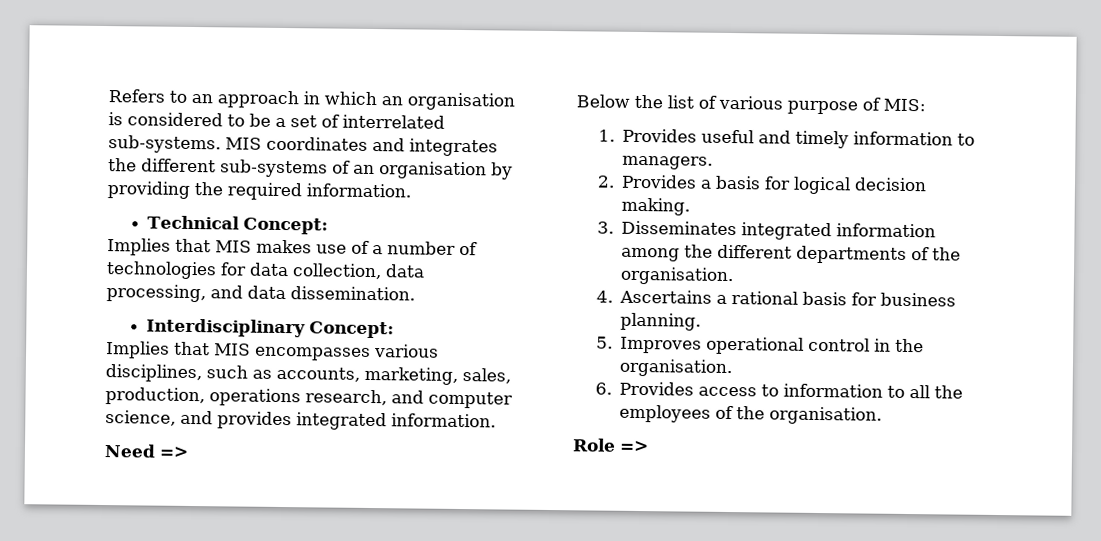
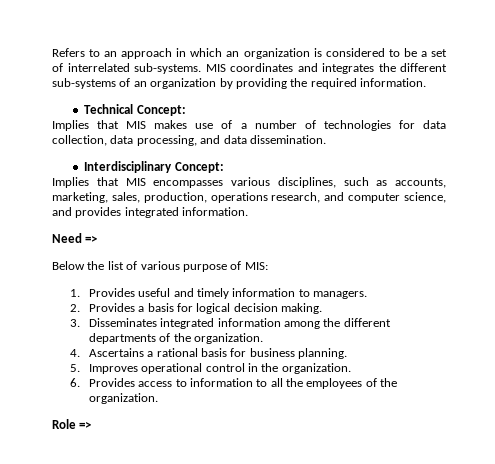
- Refers to an approach in which an organisation is considered to be a set of interrelated sub-systems.
+ Refers to an approach in which an organization is considered to be a set of interrelated sub-systems.
- MIS coordinates and integrates the different sub-systems of an organisation by providing the required information.
+ MIS coordinates and integrates the different sub-systems of an organization by providing the required information.
- 3. Disseminates integrated information among the different departments of the organisation.
+ 3. Disseminates integrated information among the different departments of the organization.
- 5. Improves operational control in the organisation.
+ 5. Improves operational control in the organization.
- 6. Provides access to information to all the employees of the organisation.
+ 6. Provides access to information to all the employees of the organization.

